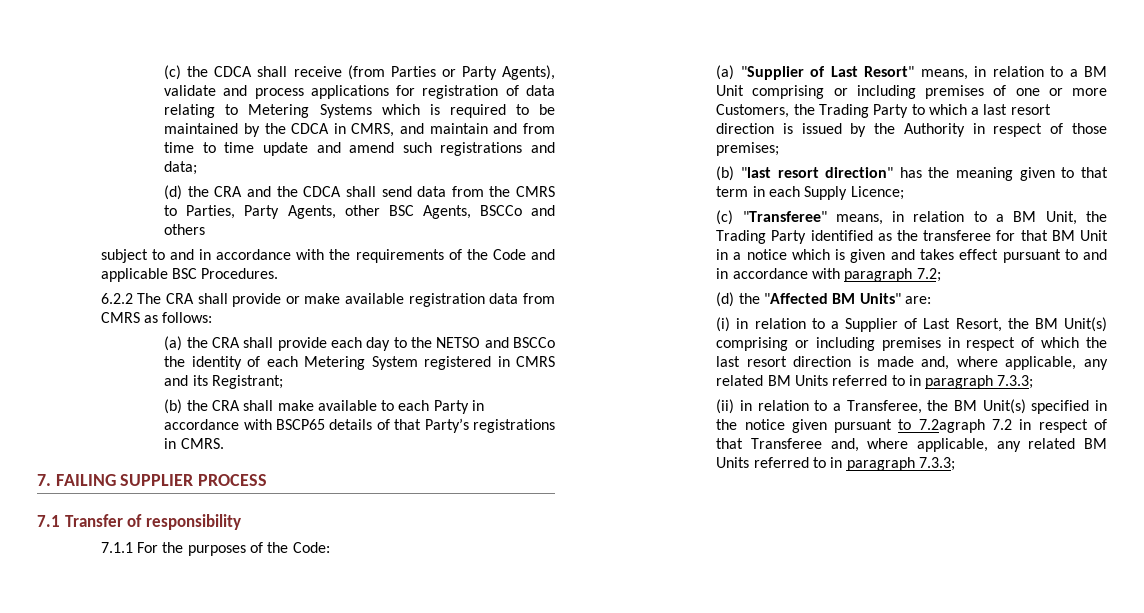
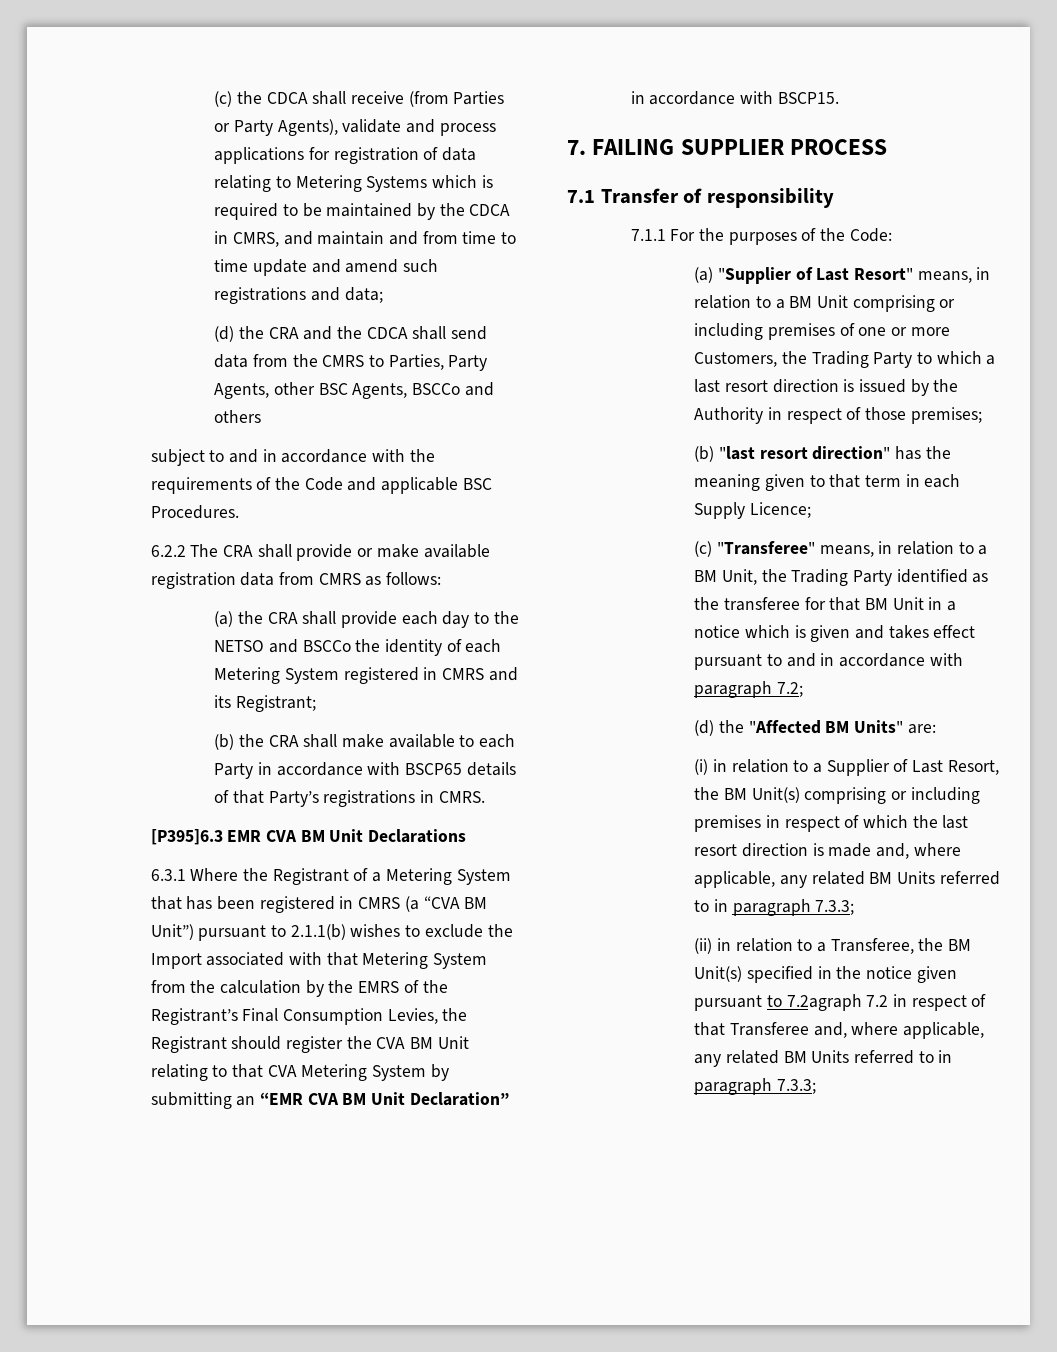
+ [P395]6.3 EMR CVA BM Unit Declarations
+ 6.3.1 Where the Registrant of a Metering System that has been registered in CMRS (a “CVA BM Unit”) pursuant to 2.1.1(b) wishes to exclude the Import associated with that Metering System from the calculation by the EMRS of the Registrant’s Final Consumption Levies, the Registrant should register the CVA BM Unit relating to that CVA Metering System by submitting an “EMR CVA BM Unit Declaration” in accordance with BSCP15.

